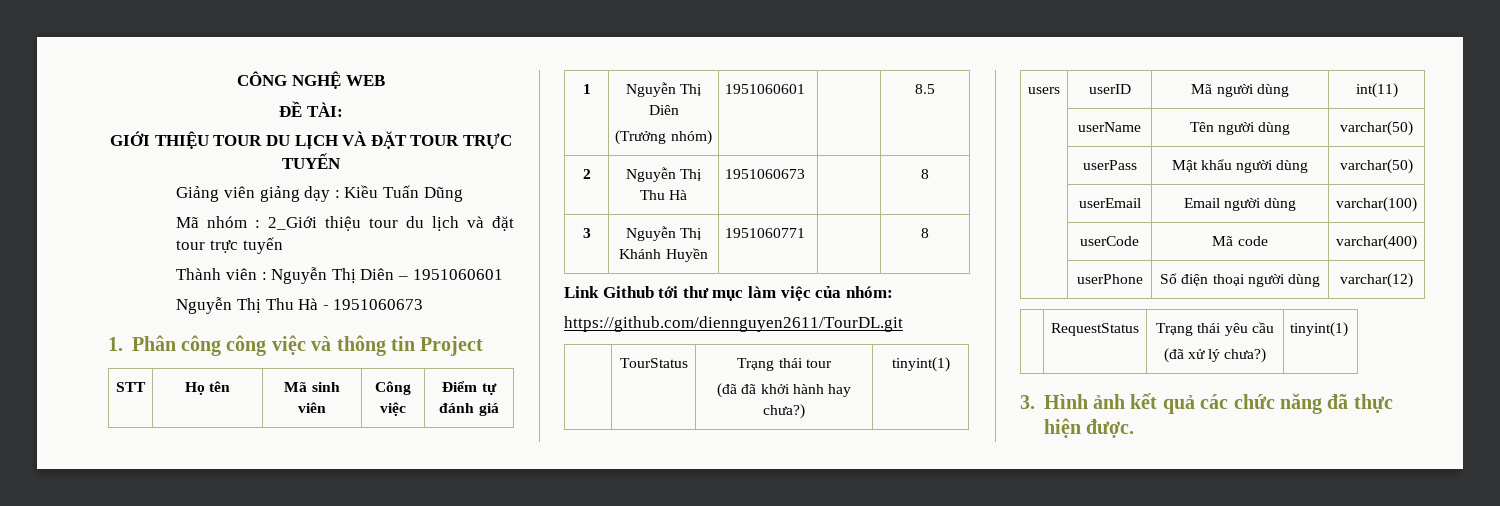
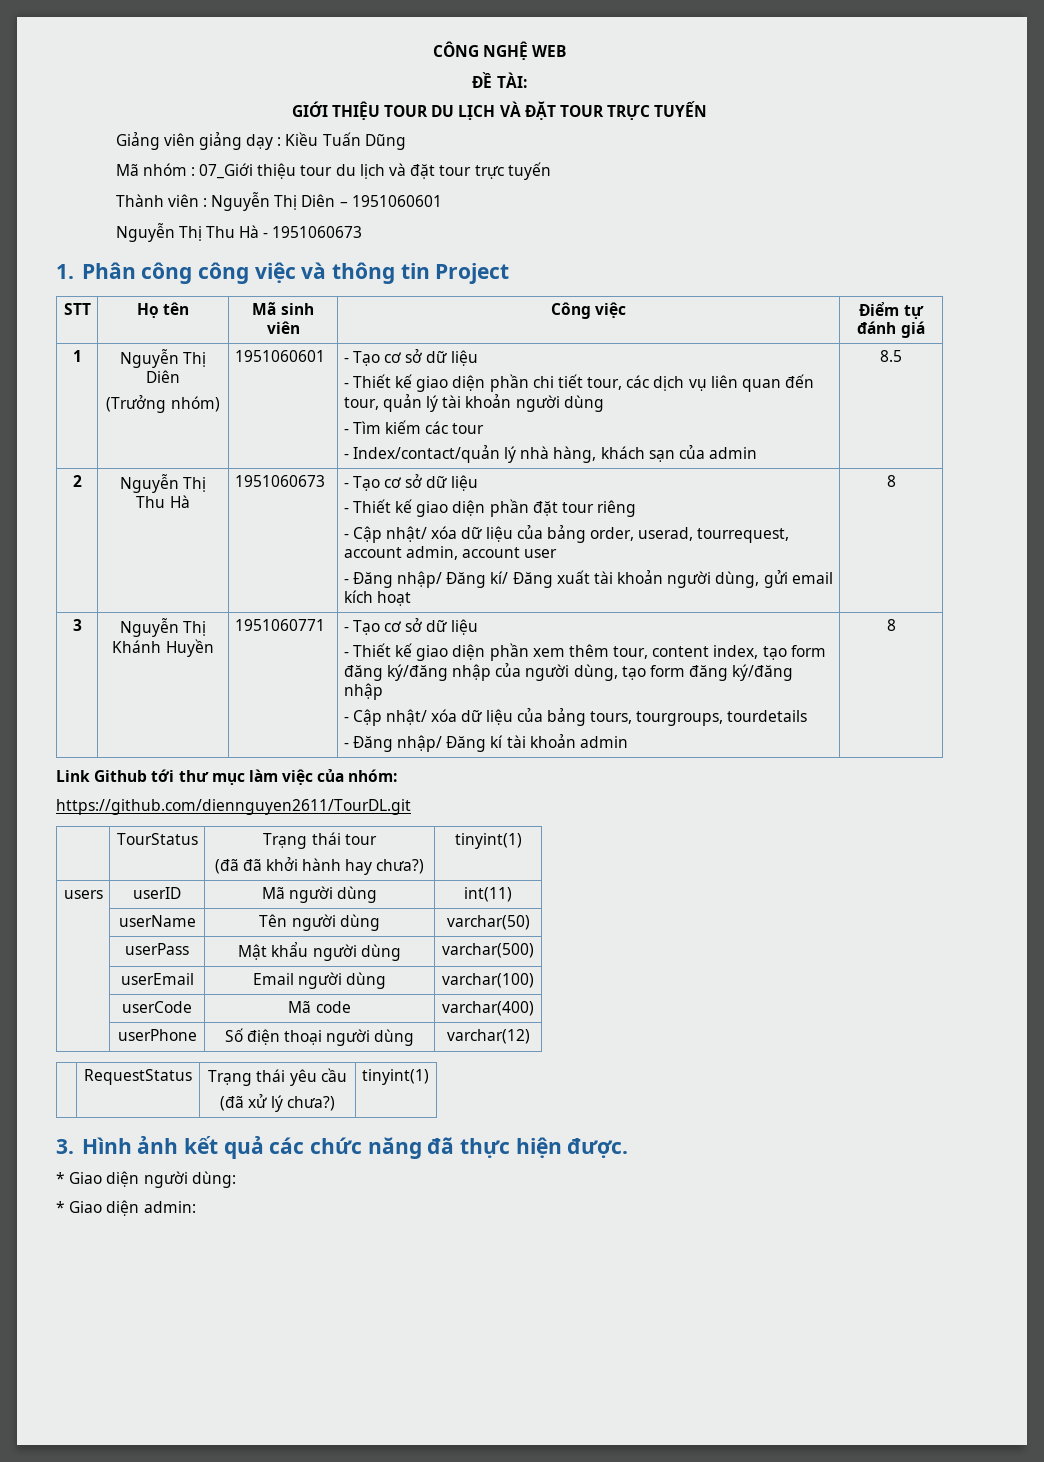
- Mã nhóm : 2_Giới thiệu tour du lịch và đặt tour trực tuyến
+ Mã nhóm : 07_Giới thiệu tour du lịch và đặt tour trực tuyến
- (Trưởng nhóm) | 1951060601
+ (Trưởng nhóm) | 1951060601 | - Tạo cơ sở dữ liệu
+ - Thiết kế giao diện phần chi tiết tour, các dịch vụ liên quan đến tour, quản lý tài khoản người dùng
+ - Tìm kiếm các tour
+ - Index/contact/quản lý nhà hàng, khách sạn của admin
- Nguyễn Thị Thu Hà | 1951060673
+ Nguyễn Thị Thu Hà | 1951060673 | - Tạo cơ sở dữ liệu
+ - Thiết kế giao diện phần đặt tour riêng
+ - Cập nhật/ xóa dữ liệu của bảng order, userad, tourrequest, account admin, account user
+ - Đăng nhập/ Đăng kí/ Đăng xuất tài khoản người dùng, gửi email kích hoạt
- 1951060771
+ 1951060771 | - Tạo cơ sở dữ liệu
+ - Thiết kế giao diện phần xem thêm tour, content index, tạo form đăng ký/đăng nhập của người dùng, tạo form đăng ký/đăng nhập
+ - Cập nhật/ xóa dữ liệu của bảng tours, tourgroups, tourdetails
+ - Đăng nhập/ Đăng kí tài khoản admin
- | userPass | Mật khẩu người dùng | varchar(50)
+ | userPass | Mật khẩu người dùng | varchar(500)
+ * Giao diện người dùng:
+ * Giao diện admin:

